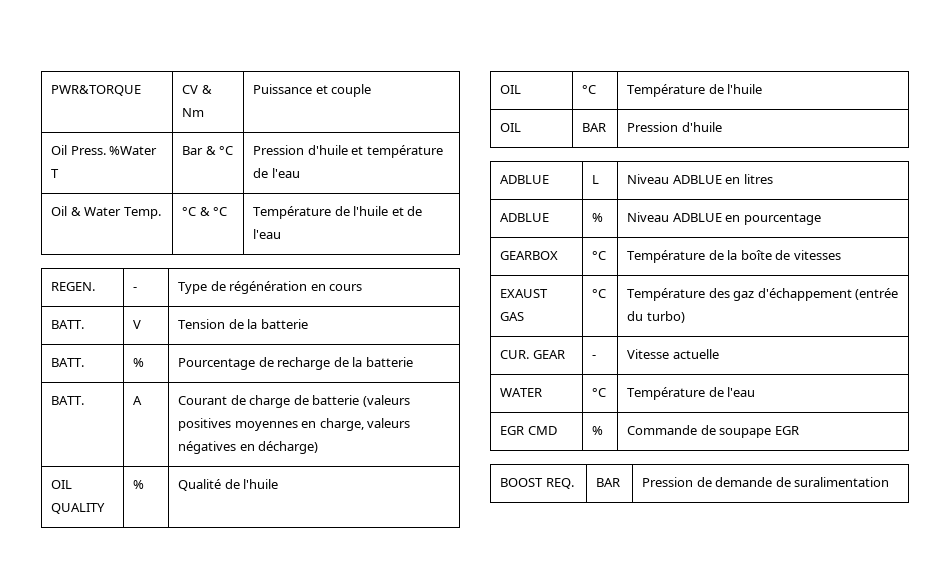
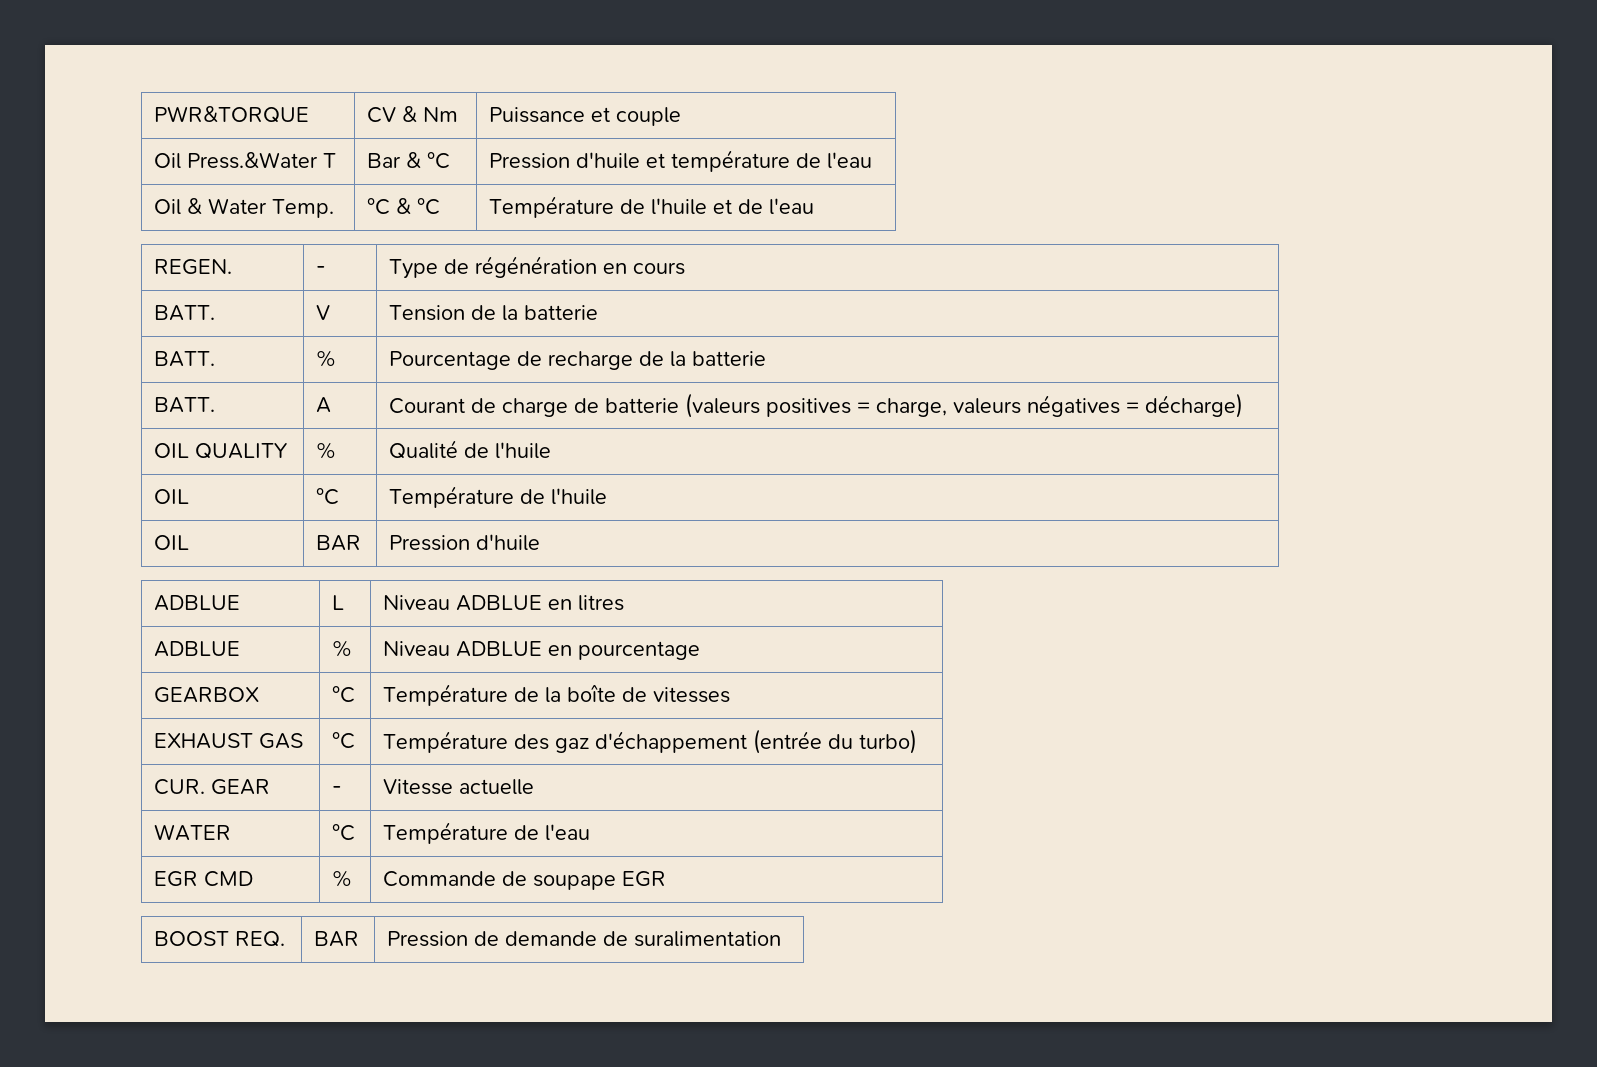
- Oil Press. %Water T | Bar & °C | Pression d'huile et température de l'eau
+ Oil Press.&Water T | Bar & °C | Pression d'huile et température de l'eau
- BATT. | A | Courant de charge de batterie (valeurs positives moyennes en charge, valeurs négatives en décharge)
+ BATT. | A | Courant de charge de batterie (valeurs positives = charge, valeurs négatives = décharge)
- EXAUST GAS | °C | Température des gaz d'échappement (entrée du turbo)
+ EXHAUST GAS | °C | Température des gaz d'échappement (entrée du turbo)

